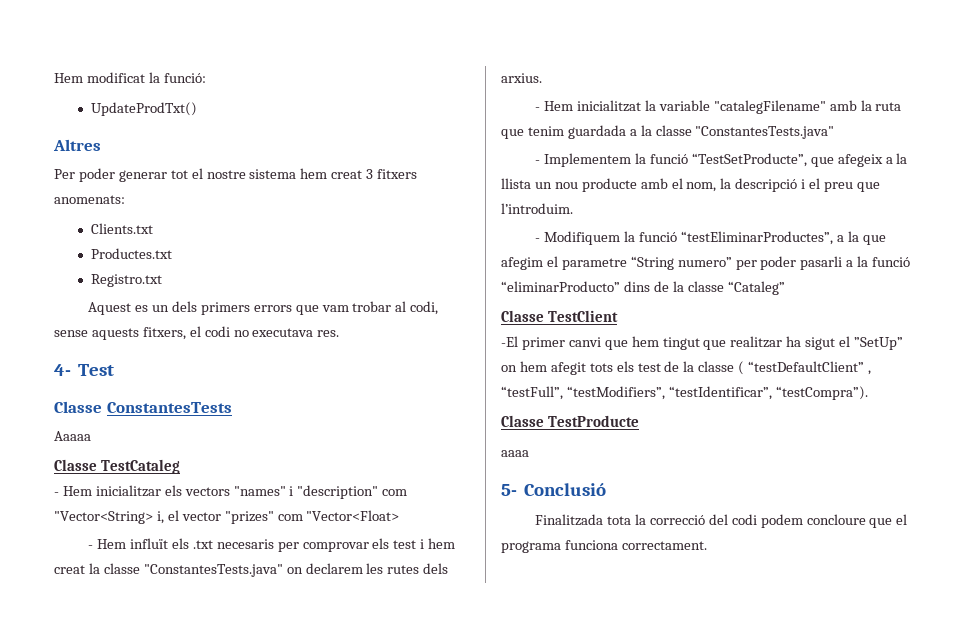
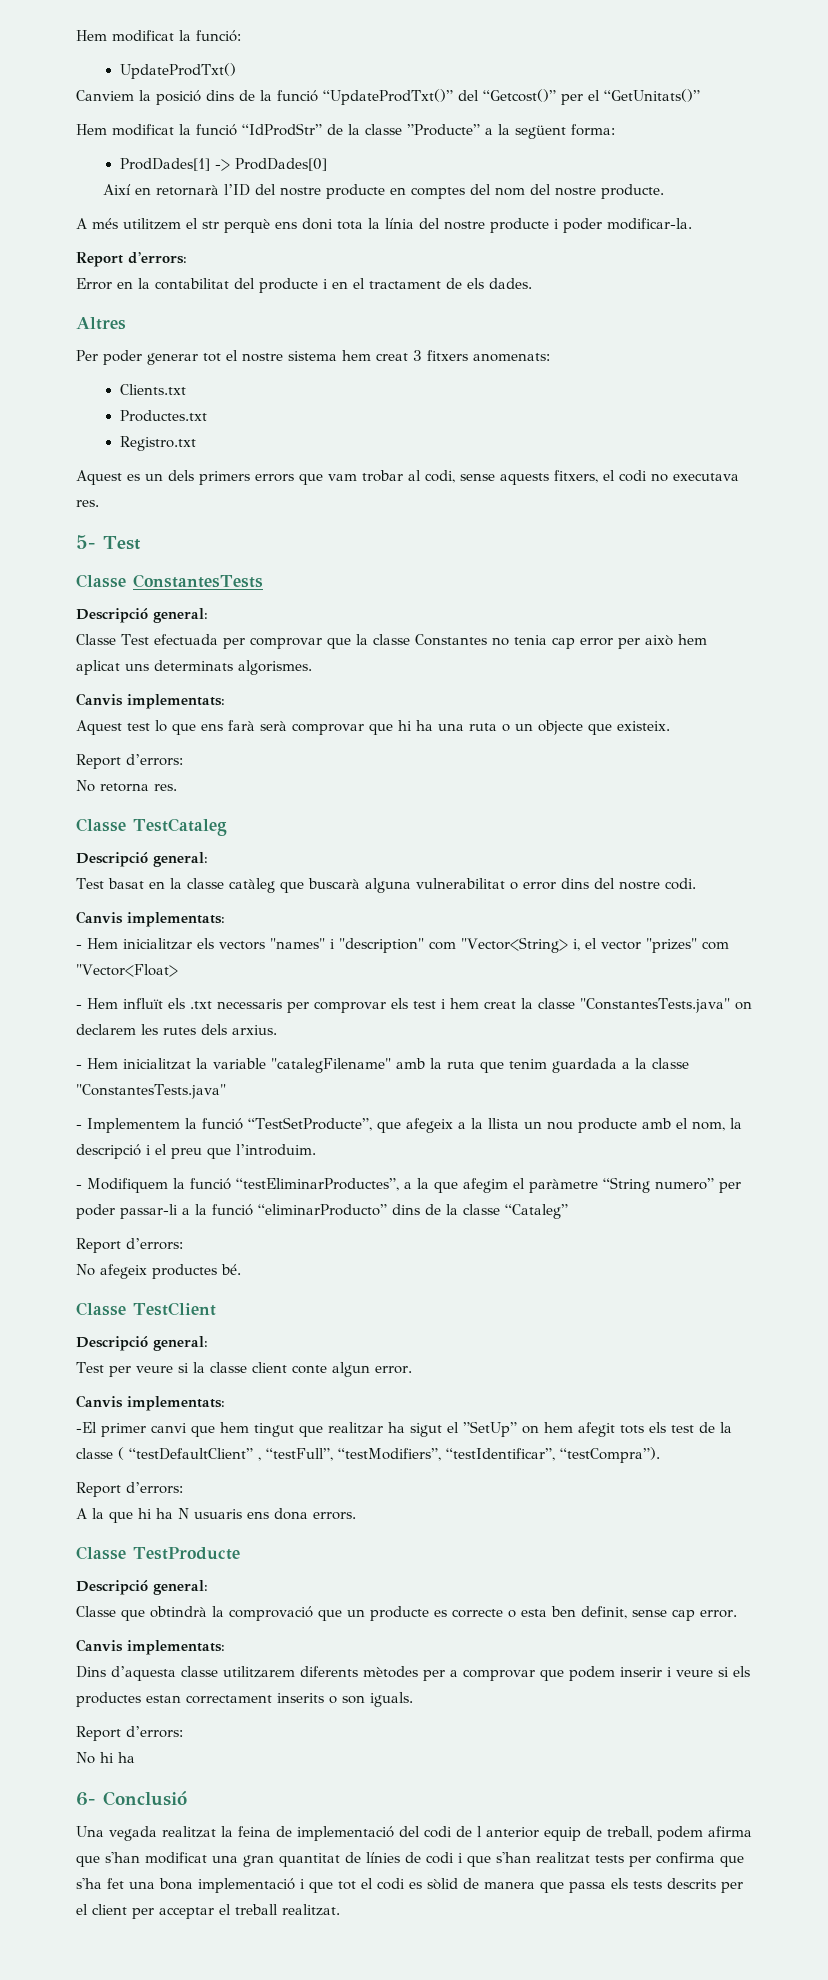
+ Canviem la posició dins de la funció “UpdateProdTxt()” del “Getcost()” per el “GetUnitats()”
+ Hem modificat la funció “IdProdStr” de la classe ”Producte” a la següent forma:
+ ProdDades[1] -> ProdDades[0]
+ Així en retornarà l’ID del nostre producte en comptes del nom del nostre producte.
+ A més utilitzem el str perquè ens doni tota la línia del nostre producte i poder modificar-la.
+ Report d’errors:
+ Error en la contabilitat del producte i en el tractament de els dades.
- 4- Test
+ 5- Test
  Classe ConstantesTests
- Aaaaa
+ Descripció general:
+ Classe Test efectuada per comprovar que la classe Constantes no tenia cap error per això hem aplicat uns determinats algorismes.
+ Canvis implementats:
+ Aquest test lo que ens farà serà comprovar que hi ha una ruta o un objecte que existeix.
+ Report d’errors:
+ No retorna res.
  Classe TestCataleg
+ Descripció general:
+ Test basat en la classe catàleg que buscarà alguna vulnerabilitat o error dins del nostre codi.
+ Canvis implementats:
- - Hem influït els .txt necesaris per comprovar els test i hem creat la classe "ConstantesTests.java" on declarem les rutes dels arxius.
+ - Hem influït els .txt necessaris per comprovar els test i hem creat la classe "ConstantesTests.java" on declarem les rutes dels arxius.
- - Modifiquem la funció “testEliminarProductes”, a la que afegim el parametre “String numero” per poder pasarli a la funció “eliminarProducto” dins de la classe “Cataleg”
+ - Modifiquem la funció “testEliminarProductes”, a la que afegim el paràmetre “String numero” per poder passar-li a la funció “eliminarProducto” dins de la classe “Cataleg”
+ Report d’errors:
+ No afegeix productes bé.
  Classe TestClient
+ Descripció general:
+ Test per veure si la classe client conte algun error.
+ Canvis implementats:
  -El primer canvi que hem tingut que realitzar ha sigut el ”SetUp” on hem afegit tots els test de la classe ( “testDefaultClient” , “testFull”, “testModifiers”, “testIdentificar”, “testCompra”).
+ Report d’errors:
+ A la que hi ha N usuaris ens dona errors.
  Classe TestProducte
- aaaa
- 5- Conclusió
- Finalitzada tota la correcció del codi podem concloure que el programa funciona correctament.
+ Descripció general:
+ Classe que obtindrà la comprovació que un producte es correcte o esta ben definit, sense cap error.
+ Canvis implementats:
+ Dins d’aquesta classe utilitzarem diferents mètodes per a comprovar que podem inserir i veure si els productes estan correctament inserits o son iguals.
+ Report d’errors:
+ No hi ha
+ 6- Conclusió
+ Una vegada realitzat la feina de implementació del codi de l anterior equip de treball, podem afirma que s'han modificat una gran quantitat de línies de codi i que s'han realitzat tests per confirma que s'ha fet una bona implementació i que tot el codi es sòlid de manera que passa els tests descrits per el client per acceptar el treball realitzat.

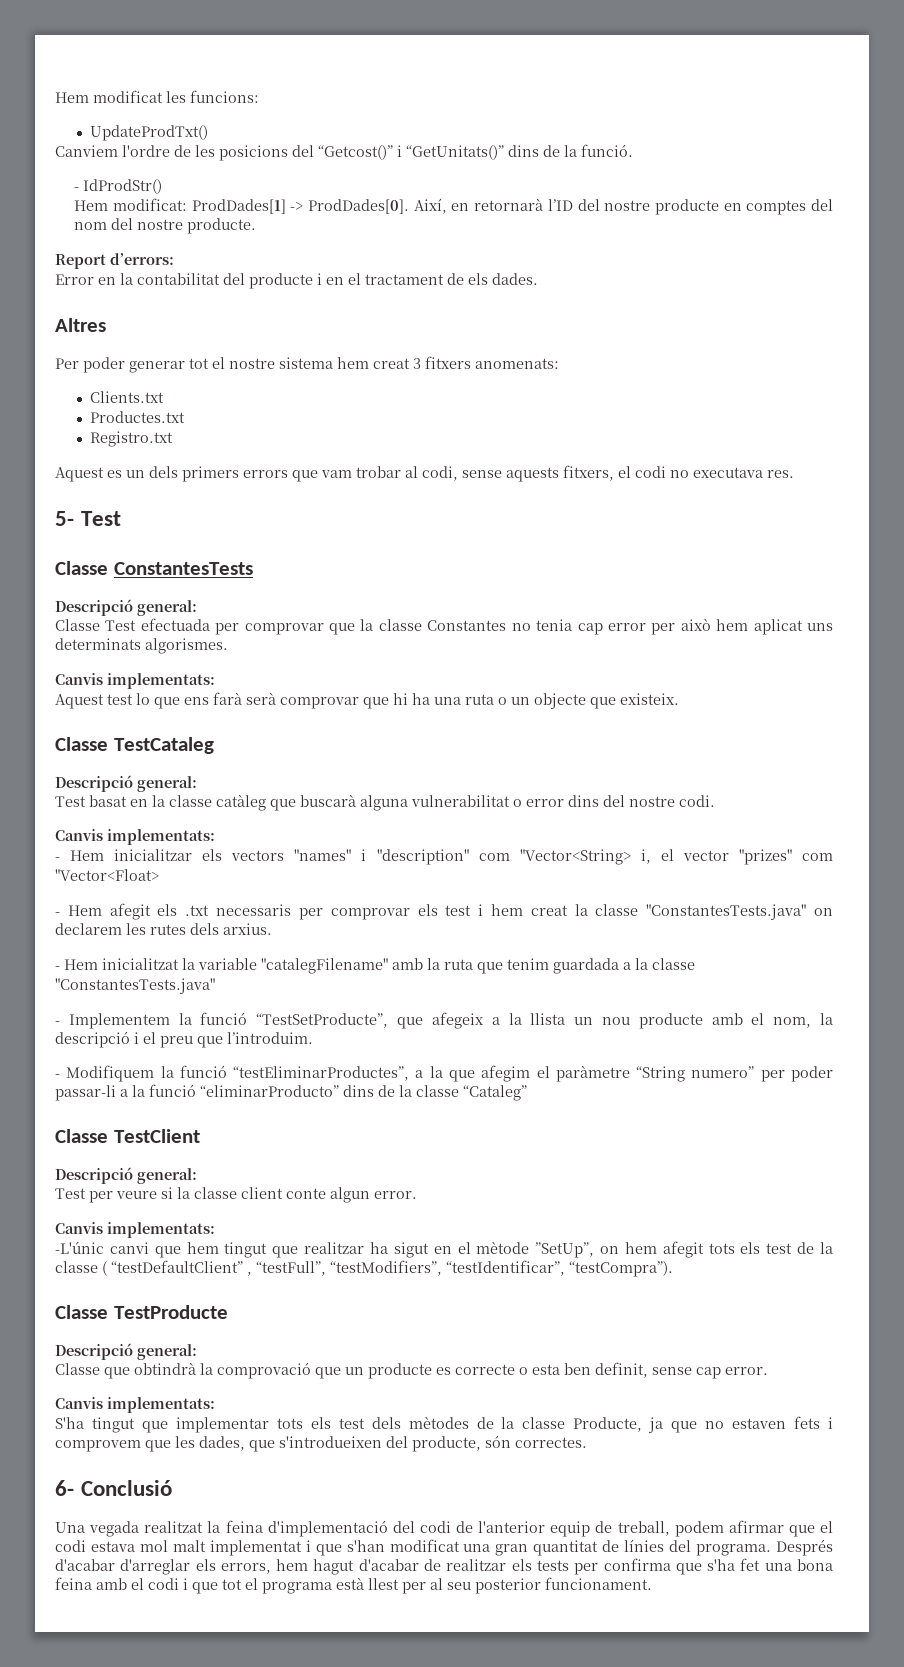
- Hem modificat la funció:
+ Hem modificat les funcions:
- Canviem la posició dins de la funció “UpdateProdTxt()” del “Getcost()” per el “GetUnitats()”
- Hem modificat la funció “IdProdStr” de la classe ”Producte” a la següent forma:
- ProdDades[1] -> ProdDades[0]
- Així en retornarà l’ID del nostre producte en comptes del nom del nostre producte.
+ Canviem l'ordre de les posicions del “Getcost()” i “GetUnitats()” dins de la funció.
+ - IdProdStr()
+ Hem modificat: ProdDades[1] -> ProdDades[0]. Així, en retornarà l’ID del nostre producte en comptes del nom del nostre producte.
- A més utilitzem el str perquè ens doni tota la línia del nostre producte i poder modificar-la.
  Aquest test lo que ens farà serà comprovar que hi ha una ruta o un objecte que existeix.
- Report d’errors:
- No retorna res.
- - Hem influït els .txt necessaris per comprovar els test i hem creat la classe "ConstantesTests.java" on declarem les rutes dels arxius.
+ - Hem afegit els .txt necessaris per comprovar els test i hem creat la classe "ConstantesTests.java" on declarem les rutes dels arxius.
  - Modifiquem la funció “testEliminarProductes”, a la que afegim el paràmetre “String numero” per poder passar-li a la funció “eliminarProducto” dins de la classe “Cataleg”
- Report d’errors:
- No afegeix productes bé.
- -El primer canvi que hem tingut que realitzar ha sigut el ”SetUp” on hem afegit tots els test de la classe ( “testDefaultClient” , “testFull”, “testModifiers”, “testIdentificar”, “testCompra”).
- Report d’errors:
- A la que hi ha N usuaris ens dona errors.
+ -L'únic canvi que hem tingut que realitzar ha sigut en el mètode ”SetUp”, on hem afegit tots els test de la classe ( “testDefaultClient” , “testFull”, “testModifiers”, “testIdentificar”, “testCompra”).
- Dins d’aquesta classe utilitzarem diferents mètodes per a comprovar que podem inserir i veure si els productes estan correctament inserits o son iguals.
- Report d’errors:
- No hi ha
+ S'ha tingut que implementar tots els test dels mètodes de la classe Producte, ja que no estaven fets i comprovem que les dades, que s'introdueixen del producte, són correctes.
- Una vegada realitzat la feina de implementació del codi de l anterior equip de treball, podem afirma que s'han modificat una gran quantitat de línies de codi i que s'han realitzat tests per confirma que s'ha fet una bona implementació i que tot el codi es sòlid de manera que passa els tests descrits per el client per acceptar el treball realitzat.
+ Una vegada realitzat la feina d'implementació del codi de l'anterior equip de treball, podem afirmar que el codi estava mol malt implementat i que s'han modificat una gran quantitat de línies del programa. Després d'acabar d'arreglar els errors, hem hagut d'acabar de realitzar els tests per confirma que s'ha fet una bona feina amb el codi i que tot el programa està llest per al seu posterior funcionament.

